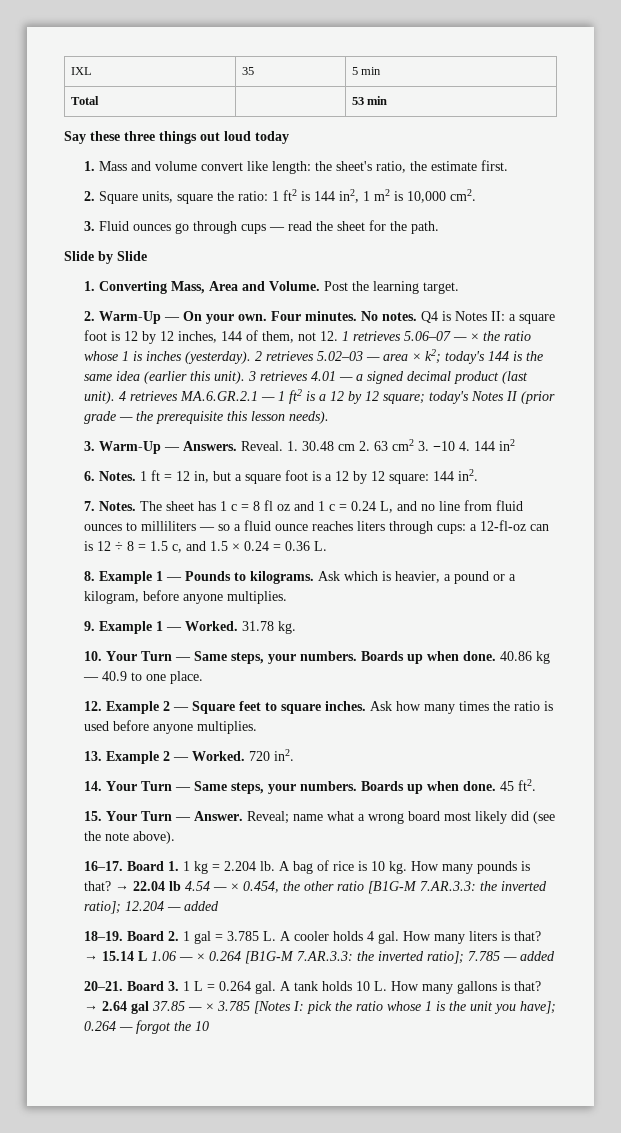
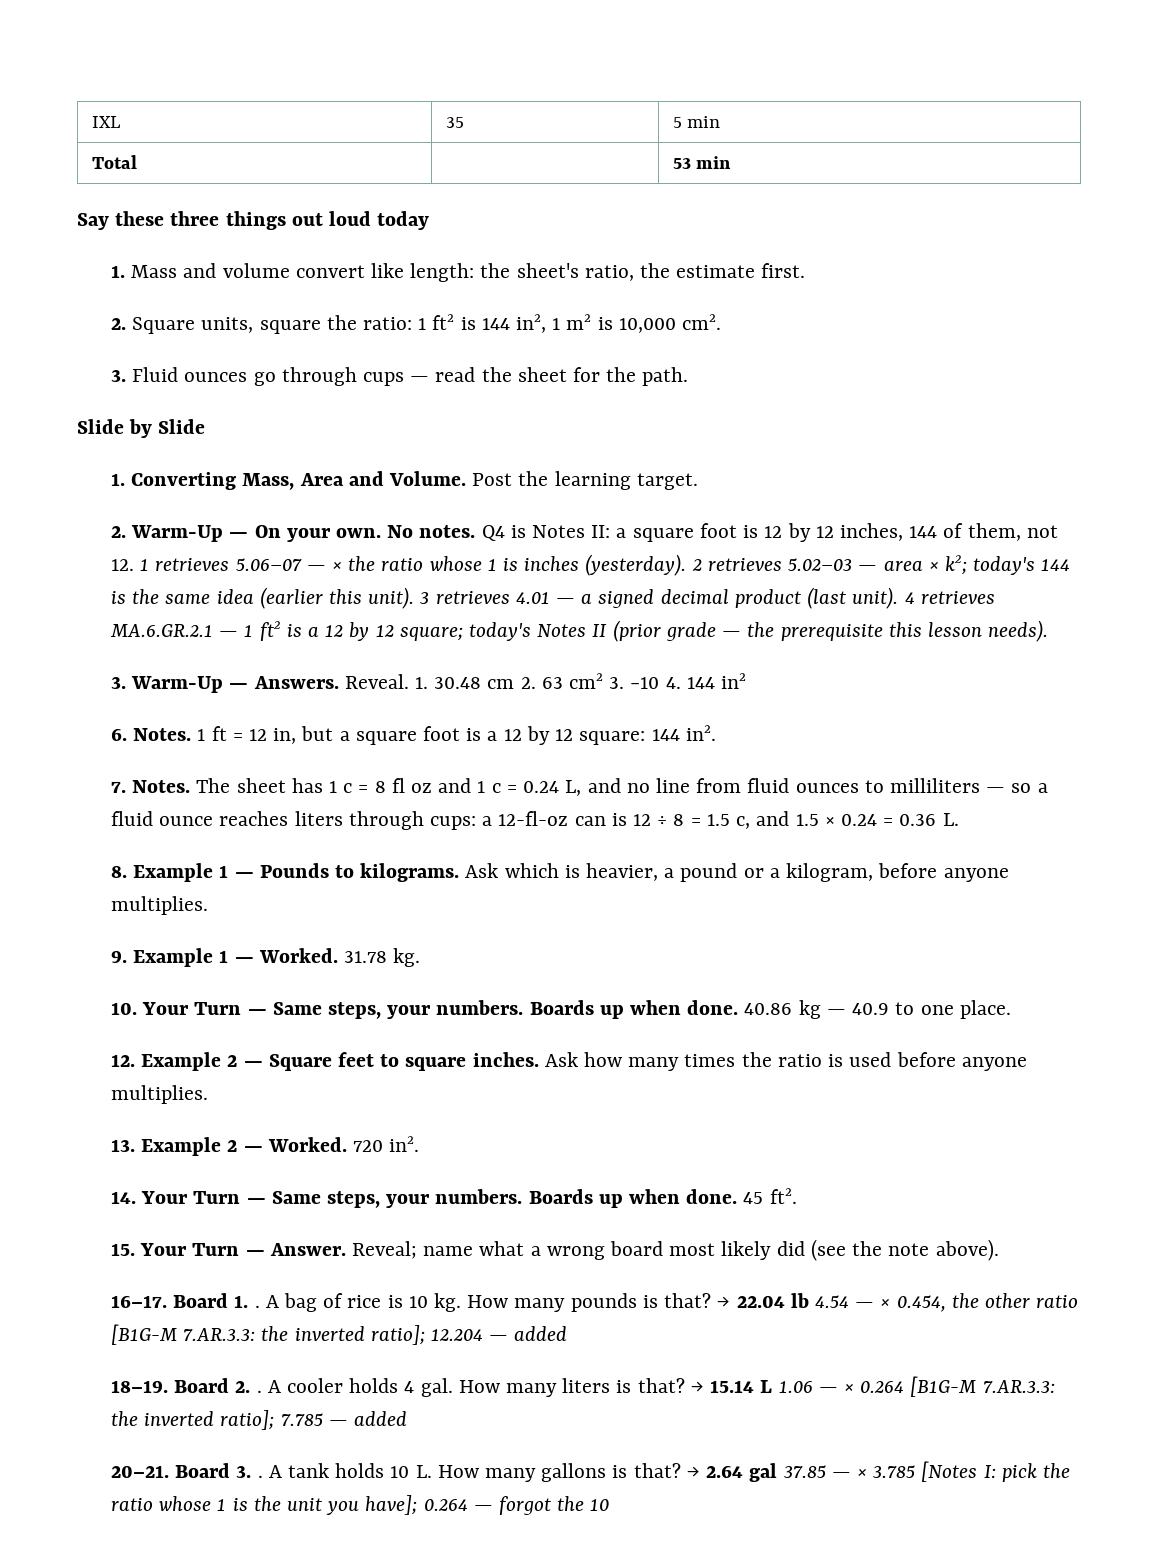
- Four minutes.
- Board 1. 1 kg = 2.204 lb.
+ Board 1. .
- Board 2. 1 gal = 3.785 L. A cooler holds 4 gal.
+ Board 2. . A cooler holds 4 gal.
- Board 3. 1 L = 0.264 gal.
+ Board 3. .

